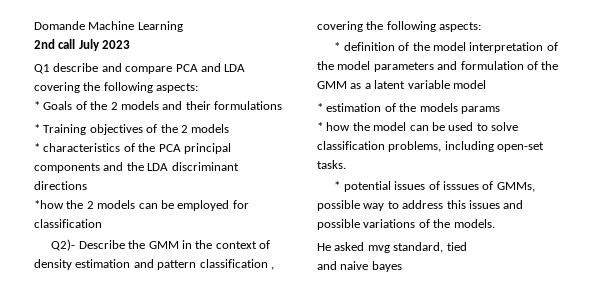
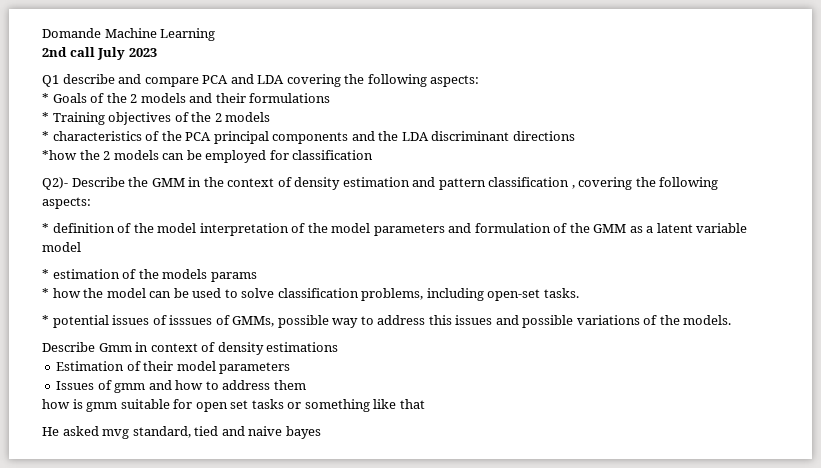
+ Describe Gmm in context of density estimations
+ Estimation of their model parameters
+ Issues of gmm and how to address them
+ how is gmm suitable for open set tasks or something like that
- He asked mvg standard, tied
- and naive bayes
+ He asked mvg standard, tied and naive bayes

